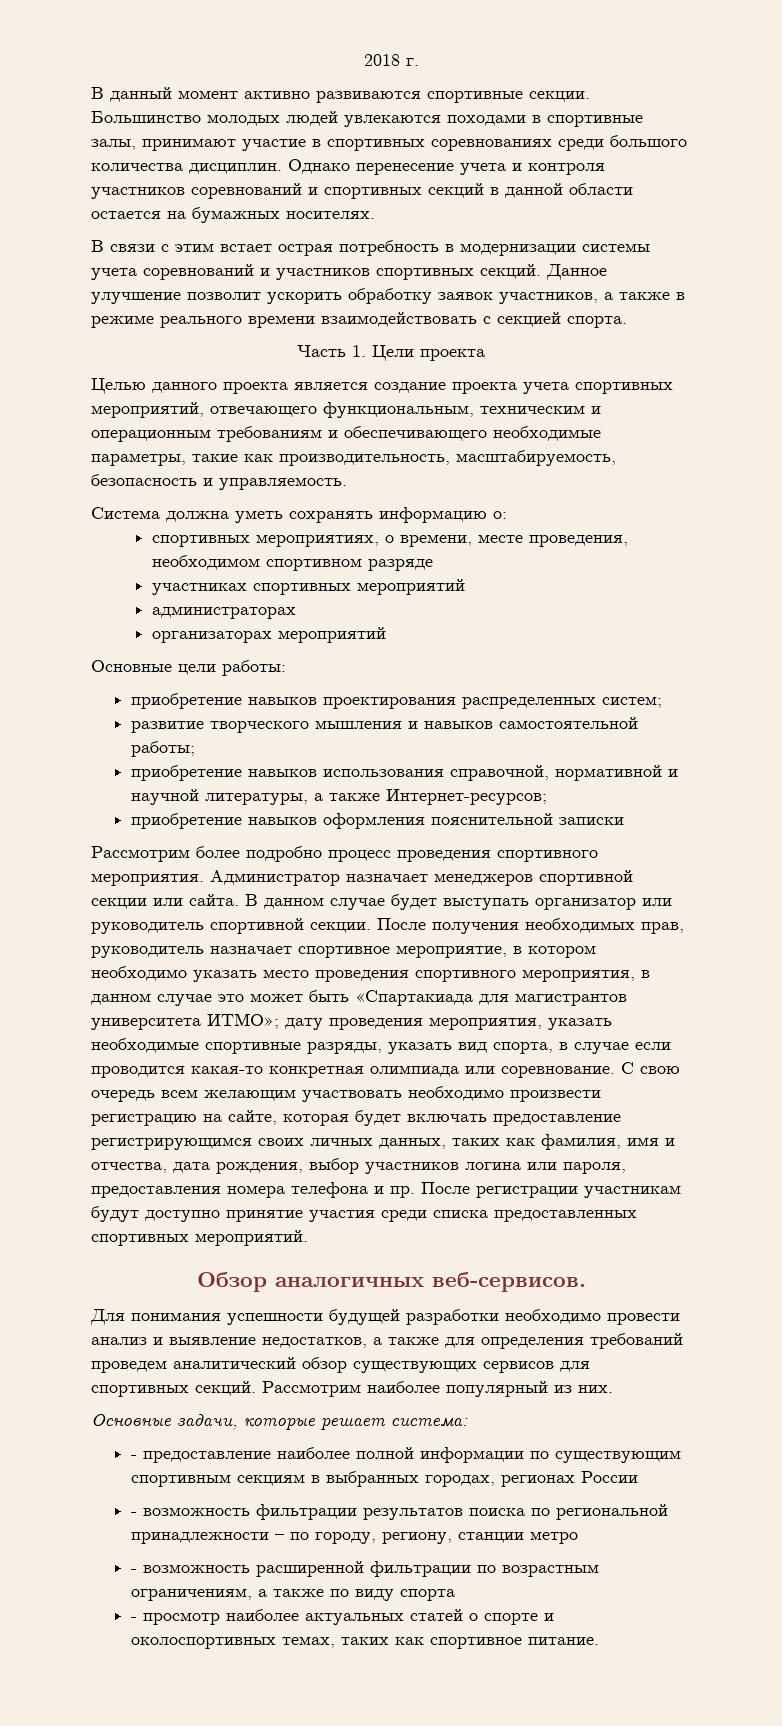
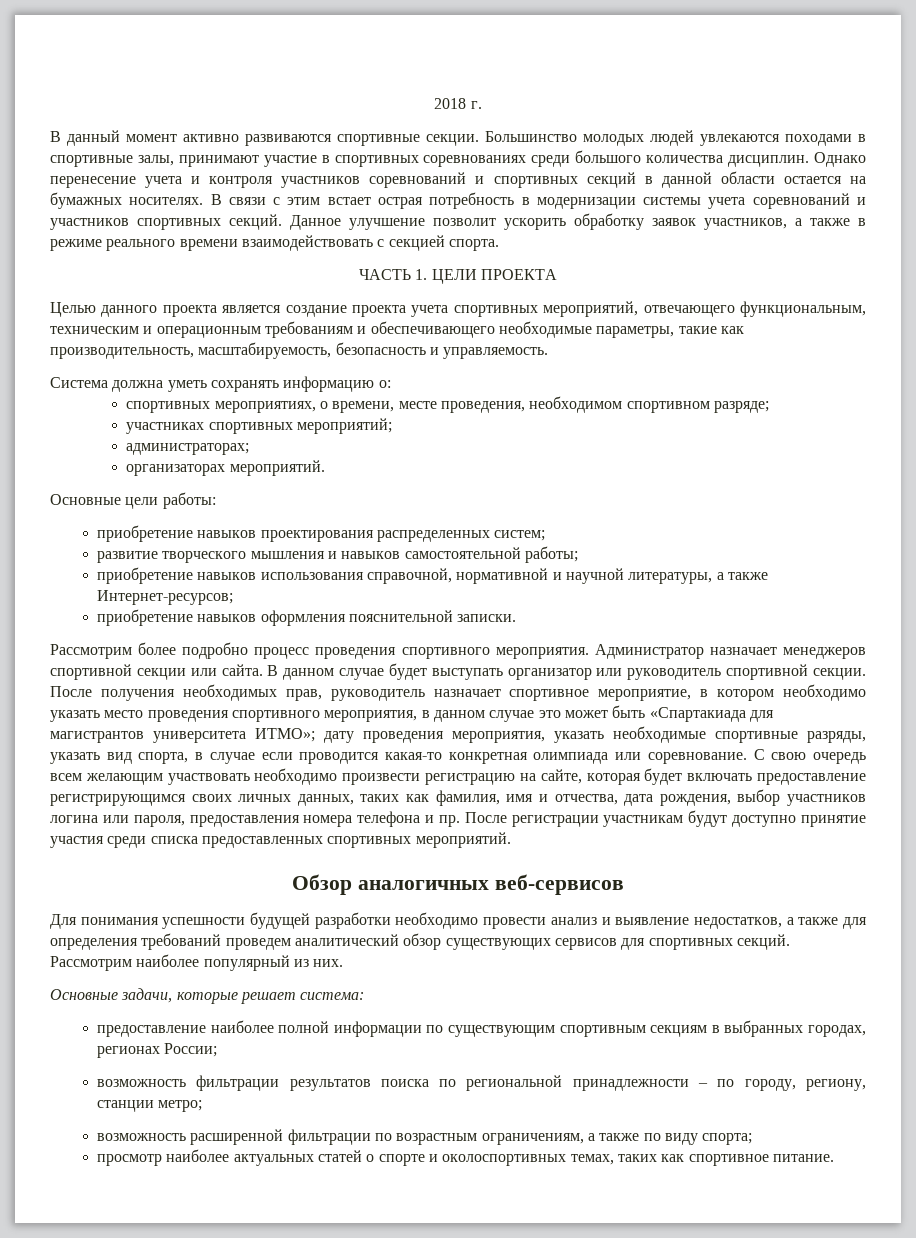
- Однако перенесение учета и контроля участников соревнований и спортивных секций в данной области остается на бумажных носителях.
- В связи с этим встает острая потребность в модернизации системы учета соревнований и участников спортивных секций.
+ Однако перенесение учета и контроля участников соревнований и спортивных секций в данной области остается на бумажных носителях. В связи с этим встает острая потребность в модернизации системы учета соревнований и участников спортивных секций.
- Часть 1. Цели проекта
+ ЧАСТЬ 1. ЦЕЛИ ПРОЕКТА
- спортивных мероприятиях, о времени, месте проведения, необходимом спортивном разряде
+ спортивных мероприятиях, о времени, месте проведения, необходимом спортивном разряде;
- участниках спортивных мероприятий
- администраторах
+ участниках спортивных мероприятий;
+ администраторах;
- организаторах мероприятий
+ организаторах мероприятий.
- приобретение навыков оформления пояснительной записки
+ приобретение навыков оформления пояснительной записки.
- Обзор аналогичных веб-сервисов.
+ Обзор аналогичных веб-сервисов
- - предоставление наиболее полной информации по существующим спортивным секциям в выбранных городах, регионах России
- - возможность фильтрации результатов поиска по региональной принадлежности – по городу, региону, станции метро
- - возможность расширенной фильтрации по возрастным ограничениям, а также по виду спорта
- - просмотр наиболее актуальных статей о спорте и околоспортивных темах, таких как спортивное питание.
+ предоставление наиболее полной информации по существующим спортивным секциям в выбранных городах, регионах России;
+ возможность фильтрации результатов поиска по региональной принадлежности – по городу, региону, станции метро;
+ возможность расширенной фильтрации по возрастным ограничениям, а также по виду спорта;
+ просмотр наиболее актуальных статей о спорте и околоспортивных темах, таких как спортивное питание.

